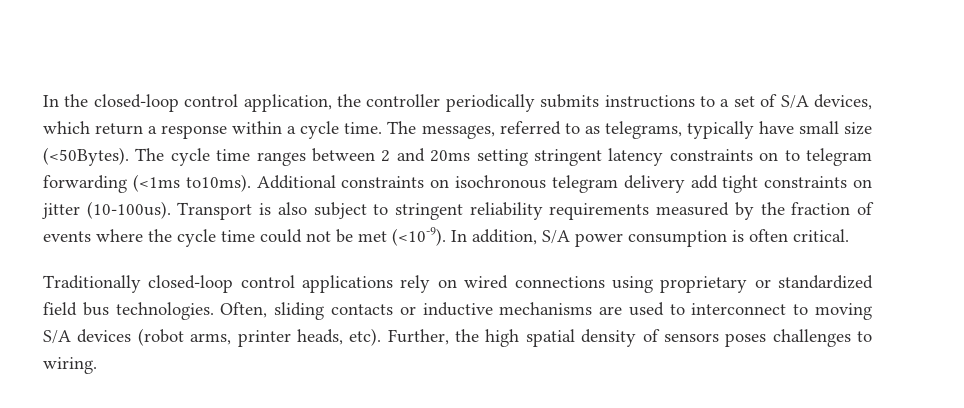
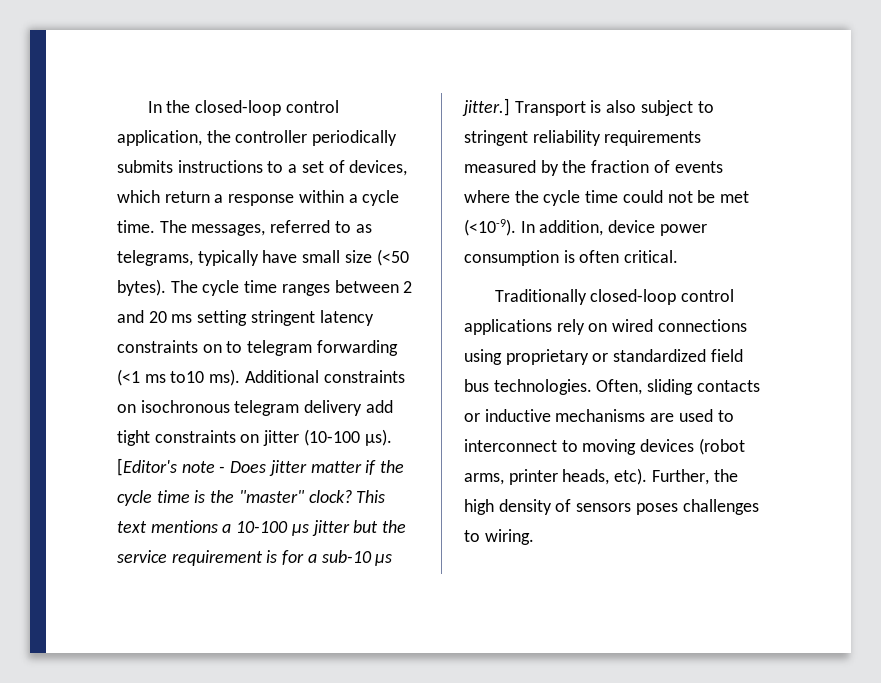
- In the closed-loop control application, the controller periodically submits instructions to a set of S/A devices, which return a response within a cycle time.
+ In the closed-loop control application, the controller periodically submits instructions to a set of devices, which return a response within a cycle time.
- The messages, referred to as telegrams, typically have small size (<50Bytes).
+ The messages, referred to as telegrams, typically have small size (<50 bytes).
- The cycle time ranges between 2 and 20ms setting stringent latency constraints on to telegram forwarding (<1ms to10ms).
+ The cycle time ranges between 2 and 20 ms setting stringent latency constraints on to telegram forwarding (<1 ms to10 ms).
- Additional constraints on isochronous telegram delivery add tight constraints on jitter (10-100us).
+ Additional constraints on isochronous telegram delivery add tight constraints on jitter (10-100 μs). [Editor's note - Does jitter matter if the cycle time is the "master" clock? This text mentions a 10-100 μs jitter but the service requirement is for a sub-10 μs jitter.]
- In addition, S/A power consumption is often critical.
+ In addition, device power consumption is often critical.
- Often, sliding contacts or inductive mechanisms are used to interconnect to moving S/A devices (robot arms, printer heads, etc).
+ Often, sliding contacts or inductive mechanisms are used to interconnect to moving devices (robot arms, printer heads, etc).
- Further, the high spatial density of sensors poses challenges to wiring.
+ Further, the high density of sensors poses challenges to wiring.

